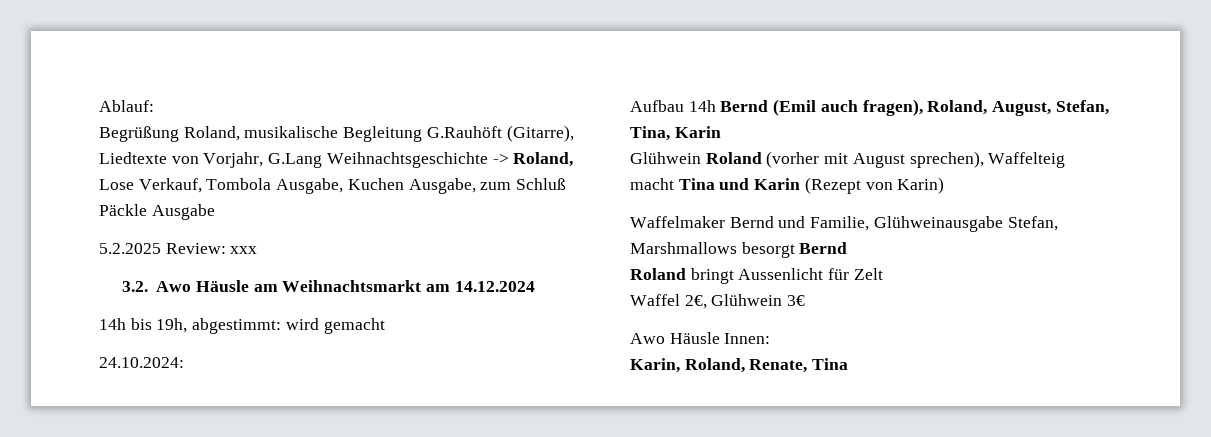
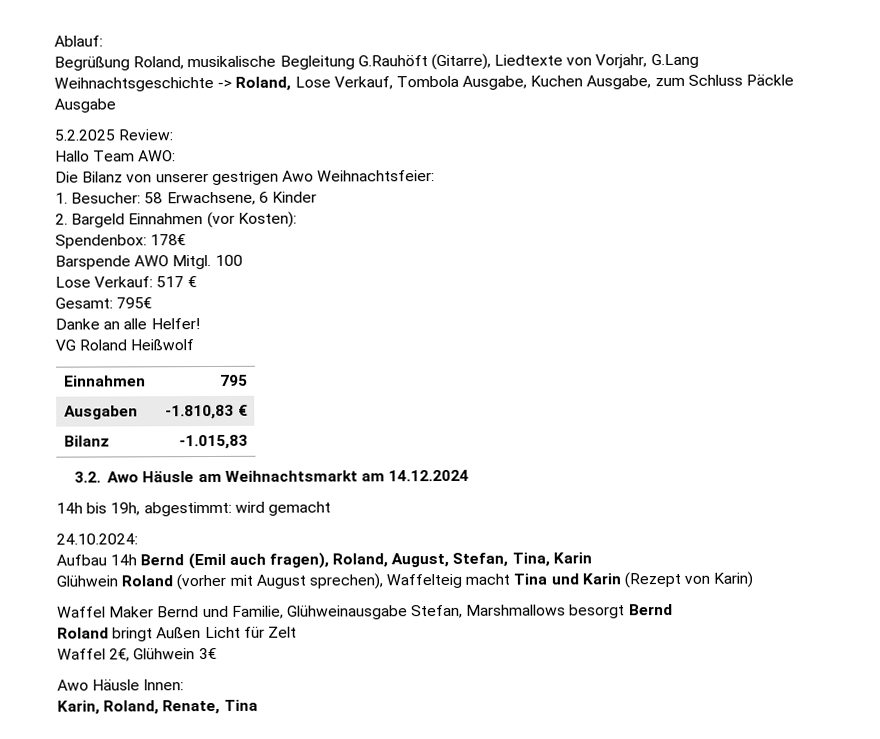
- Begrüßung Roland, musikalische Begleitung G.Rauhöft (Gitarre), Liedtexte von Vorjahr, G.Lang Weihnachtsgeschichte -> Roland, Lose Verkauf, Tombola Ausgabe, Kuchen Ausgabe, zum Schluß Päckle Ausgabe
+ Begrüßung Roland, musikalische Begleitung G.Rauhöft (Gitarre), Liedtexte von Vorjahr, G.Lang Weihnachtsgeschichte -> Roland, Lose Verkauf, Tombola Ausgabe, Kuchen Ausgabe, zum Schluss Päckle Ausgabe
- 5.2.2025 Review: xxx
+ 5.2.2025 Review:
+ Hallo Team AWO:
+ Die Bilanz von unserer gestrigen Awo Weihnachtsfeier:
+ 1. Besucher: 58 Erwachsene, 6 Kinder
+ 2. Bargeld Einnahmen (vor Kosten):
+ Spendenbox: 178€
+ Barspende AWO Mitgl. 100
+ Lose Verkauf: 517 €
+ Gesamt: 795€
+ Danke an alle Helfer!
+ VG Roland Heißwolf
+ Einnahmen | 795
+ Ausgaben | -1.810,83 €
+ Bilanz | -1.015,83
- Waffelmaker Bernd und Familie, Glühweinausgabe Stefan, Marshmallows besorgt Bernd
+ Waffel Maker Bernd und Familie, Glühweinausgabe Stefan, Marshmallows besorgt Bernd
- Roland bringt Aussenlicht für Zelt
+ Roland bringt Außen Licht für Zelt

